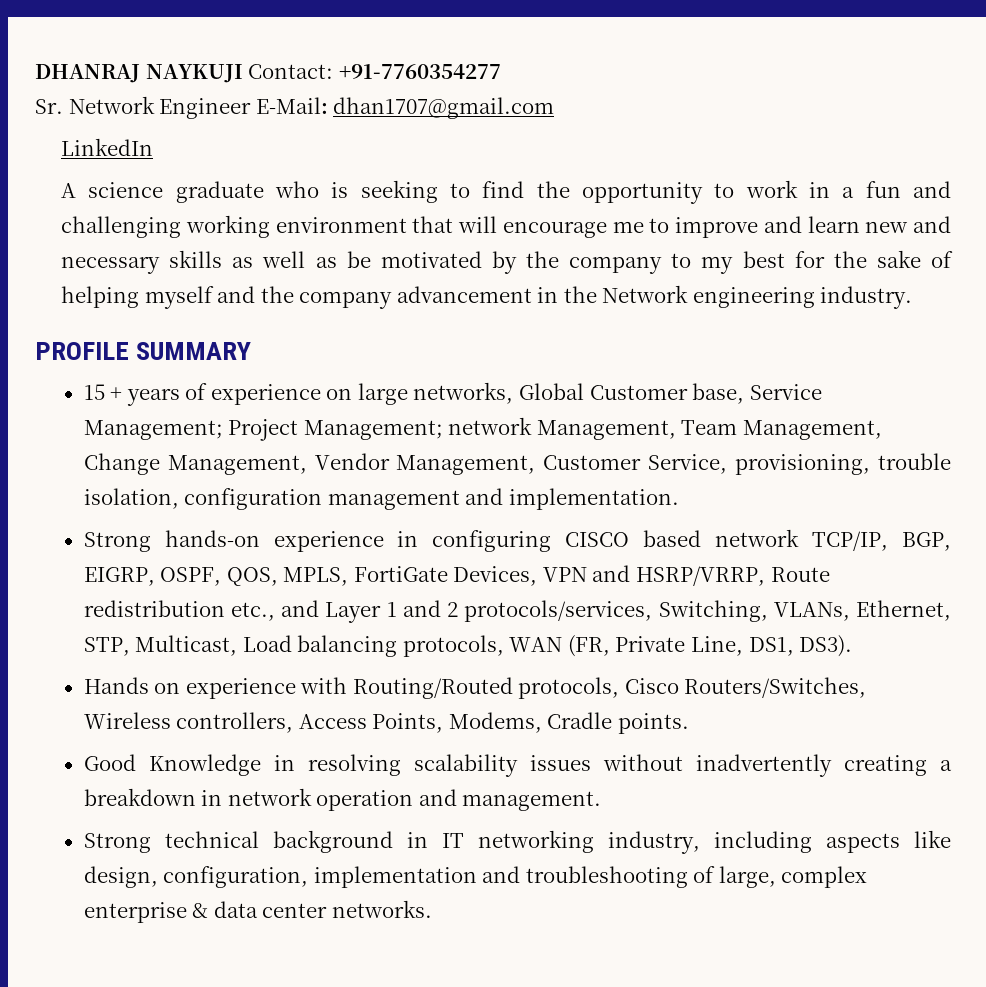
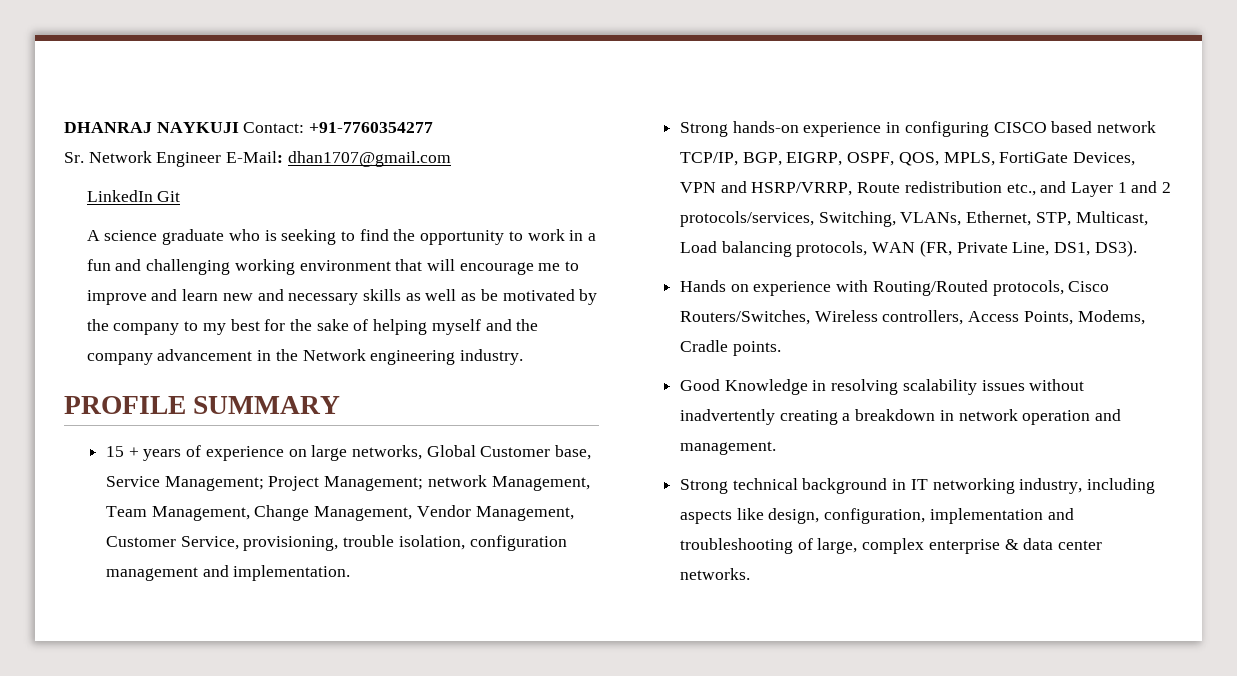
- LinkedIn
+ LinkedIn Git

